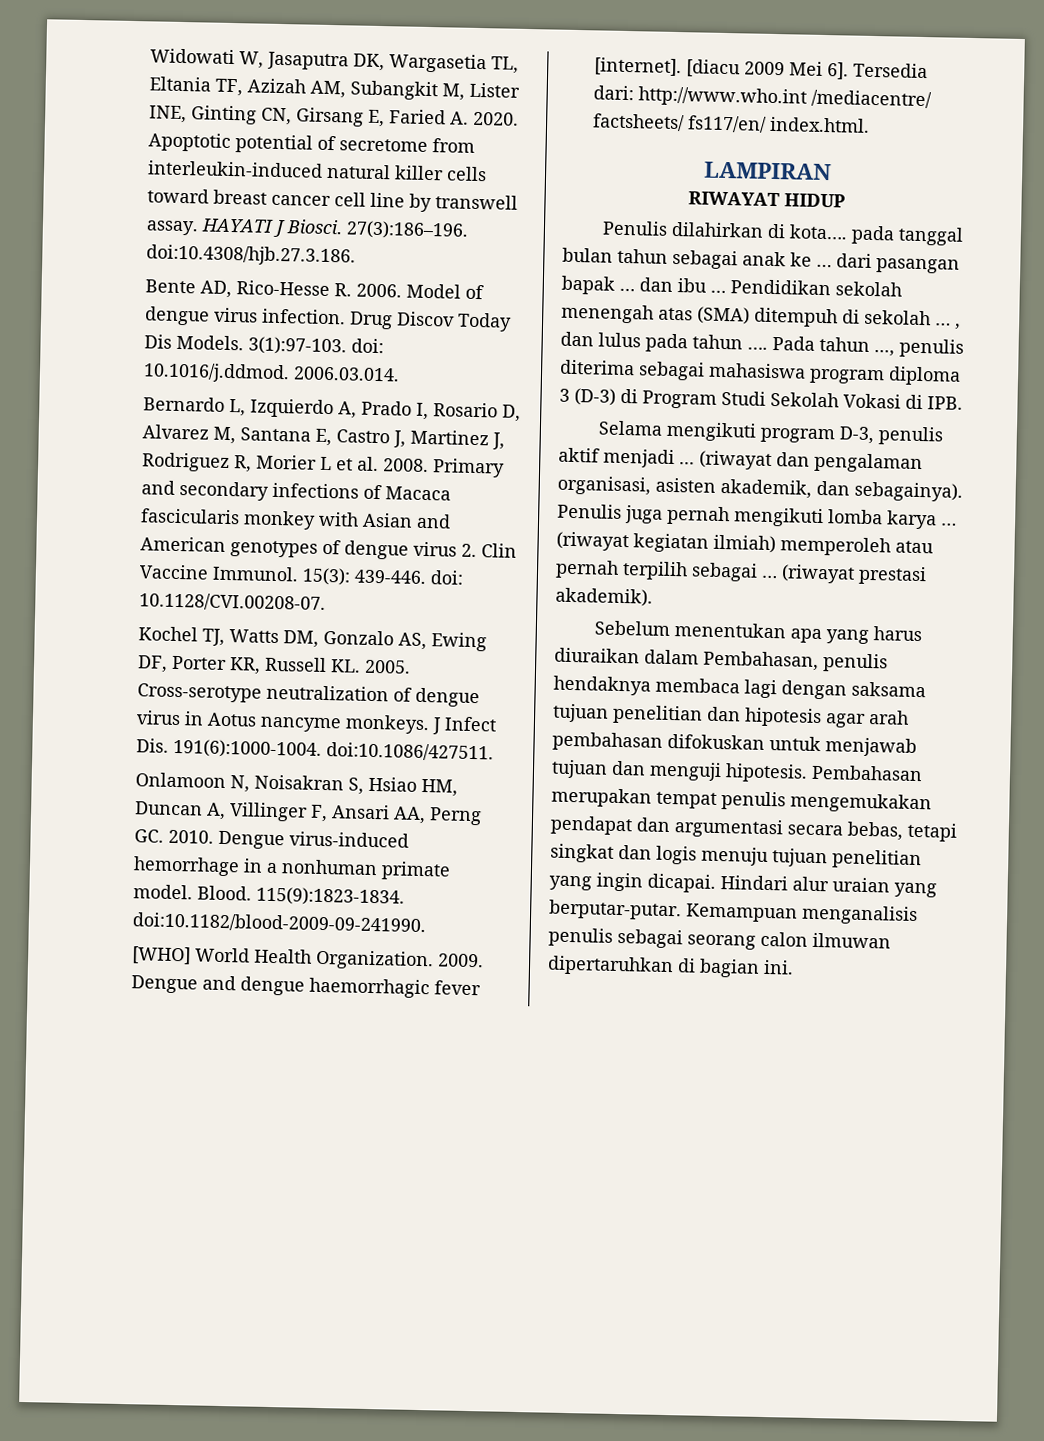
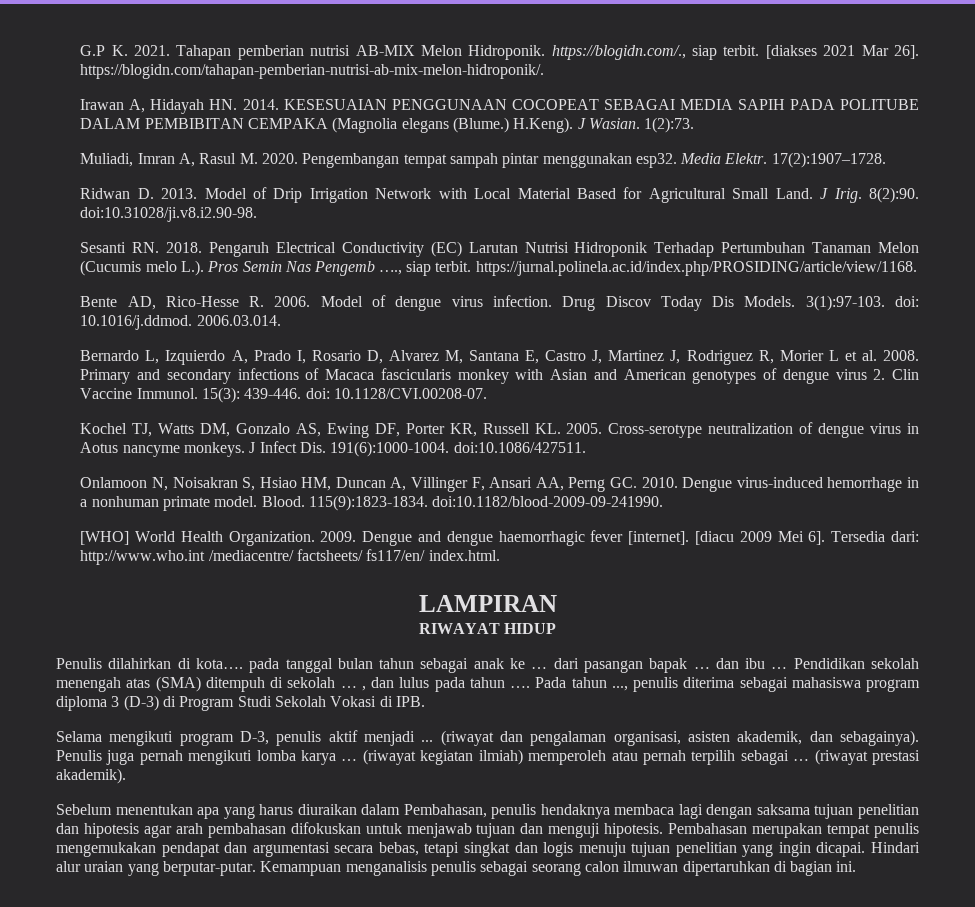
- Widowati W, Jasaputra DK, Wargasetia TL, Eltania TF, Azizah AM, Subangkit M, Lister INE, Ginting CN, Girsang E, Faried A. 2020. Apoptotic potential of secretome from interleukin-induced natural killer cells toward breast cancer cell line by transwell assay. HAYATI J Biosci. 27(3):186–196. doi:10.4308/hjb.27.3.186.
+ G.P K. 2021. Tahapan pemberian nutrisi AB-MIX Melon Hidroponik. https://blogidn.com/., siap terbit. [diakses 2021 Mar 26]. https://blogidn.com/tahapan-pemberian-nutrisi-ab-mix-melon-hidroponik/.
+ Irawan A, Hidayah HN. 2014. KESESUAIAN PENGGUNAAN COCOPEAT SEBAGAI MEDIA SAPIH PADA POLITUBE DALAM PEMBIBITAN CEMPAKA (Magnolia elegans (Blume.) H.Keng). J Wasian. 1(2):73.
+ Muliadi, Imran A, Rasul M. 2020. Pengembangan tempat sampah pintar menggunakan esp32. Media Elektr. 17(2):1907–1728.
+ Ridwan D. 2013. Model of Drip Irrigation Network with Local Material Based for Agricultural Small Land. J Irig. 8(2):90. doi:10.31028/ji.v8.i2.90-98.
+ Sesanti RN. 2018. Pengaruh Electrical Conductivity (EC) Larutan Nutrisi Hidroponik Terhadap Pertumbuhan Tanaman Melon (Cucumis melo L.). Pros Semin Nas Pengemb …., siap terbit. https://jurnal.polinela.ac.id/index.php/PROSIDING/article/view/1168.

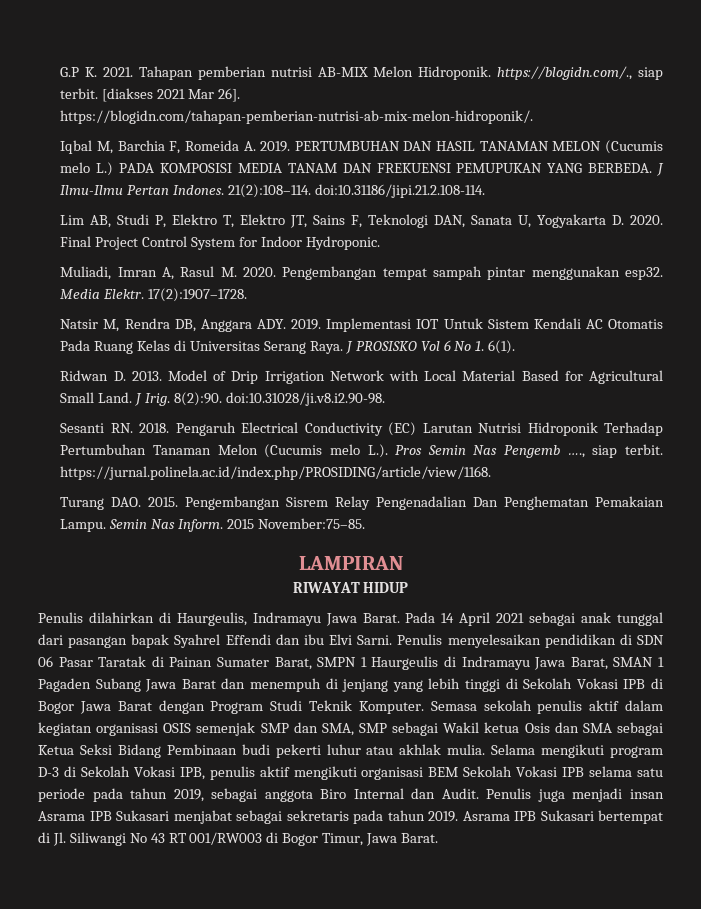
- Irawan A, Hidayah HN. 2014. KESESUAIAN PENGGUNAAN COCOPEAT SEBAGAI MEDIA SAPIH PADA POLITUBE DALAM PEMBIBITAN CEMPAKA (Magnolia elegans (Blume.) H.Keng). J Wasian. 1(2):73.
+ Iqbal M, Barchia F, Romeida A. 2019. PERTUMBUHAN DAN HASIL TANAMAN MELON (Cucumis melo L.) PADA KOMPOSISI MEDIA TANAM DAN FREKUENSI PEMUPUKAN YANG BERBEDA. J Ilmu-Ilmu Pertan Indones. 21(2):108–114. doi:10.31186/jipi.21.2.108-114.
+ Lim AB, Studi P, Elektro T, Elektro JT, Sains F, Teknologi DAN, Sanata U, Yogyakarta D. 2020. Final Project Control System for Indoor Hydroponic.
+ Natsir M, Rendra DB, Anggara ADY. 2019. Implementasi IOT Untuk Sistem Kendali AC Otomatis Pada Ruang Kelas di Universitas Serang Raya. J PROSISKO Vol 6 No 1. 6(1).
- Bente AD, Rico-Hesse R. 2006. Model of dengue virus infection. Drug Discov Today Dis Models. 3(1):97-103. doi: 10.1016/j.ddmod. 2006.03.014.
- Bernardo L, Izquierdo A, Prado I, Rosario D, Alvarez M, Santana E, Castro J, Martinez J, Rodriguez R, Morier L et al. 2008. Primary and secondary infections of Macaca fascicularis monkey with Asian and American genotypes of dengue virus 2. Clin Vaccine Immunol. 15(3): 439-446. doi: 10.1128/CVI.00208-07.
- Kochel TJ, Watts DM, Gonzalo AS, Ewing DF, Porter KR, Russell KL. 2005. Cross-serotype neutralization of dengue virus in Aotus nancyme monkeys. J Infect Dis. 191(6):1000-1004. doi:10.1086/427511.
- Onlamoon N, Noisakran S, Hsiao HM, Duncan A, Villinger F, Ansari AA, Perng GC. 2010. Dengue virus-induced hemorrhage in a nonhuman primate model. Blood. 115(9):1823-1834. doi:10.1182/blood-2009-09-241990.
- [WHO] World Health Organization. 2009. Dengue and dengue haemorrhagic fever [internet]. [diacu 2009 Mei 6]. Tersedia dari: http://www.who.int /mediacentre/ factsheets/ fs117/en/ index.html.
+ Turang DAO. 2015. Pengembangan Sisrem Relay Pengenadalian Dan Penghematan Pemakaian Lampu. Semin Nas Inform. 2015 November:75–85.
- Penulis dilahirkan di kota…. pada tanggal bulan tahun sebagai anak ke … dari pasangan bapak … dan ibu … Pendidikan sekolah menengah atas (SMA) ditempuh di sekolah … , dan lulus pada tahun …. Pada tahun ..., penulis diterima sebagai mahasiswa program diploma 3 (D-3) di Program Studi Sekolah Vokasi di IPB.
- Selama mengikuti program D-3, penulis aktif menjadi ... (riwayat dan pengalaman organisasi, asisten akademik, dan sebagainya). Penulis juga pernah mengikuti lomba karya … (riwayat kegiatan ilmiah) memperoleh atau pernah terpilih sebagai … (riwayat prestasi akademik).
- Sebelum menentukan apa yang harus diuraikan dalam Pembahasan, penulis hendaknya membaca lagi dengan saksama tujuan penelitian dan hipotesis agar arah pembahasan difokuskan untuk menjawab tujuan dan menguji hipotesis. Pembahasan merupakan tempat penulis mengemukakan pendapat dan argumentasi secara bebas, tetapi singkat dan logis menuju tujuan penelitian yang ingin dicapai. Hindari alur uraian yang berputar-putar. Kemampuan menganalisis penulis sebagai seorang calon ilmuwan dipertaruhkan di bagian ini.
+ Penulis dilahirkan di Haurgeulis, Indramayu Jawa Barat. Pada 14 April 2021 sebagai anak tunggal dari pasangan bapak Syahrel Effendi dan ibu Elvi Sarni. Penulis menyelesaikan pendidikan di SDN 06 Pasar Taratak di Painan Sumater Barat, SMPN 1 Haurgeulis di Indramayu Jawa Barat, SMAN 1 Pagaden Subang Jawa Barat dan menempuh di jenjang yang lebih tinggi di Sekolah Vokasi IPB di Bogor Jawa Barat dengan Program Studi Teknik Komputer. Semasa sekolah penulis aktif dalam kegiatan organisasi OSIS semenjak SMP dan SMA, SMP sebagai Wakil ketua Osis dan SMA sebagai Ketua Seksi Bidang Pembinaan budi pekerti luhur atau akhlak mulia. Selama mengikuti program D-3 di Sekolah Vokasi IPB, penulis aktif mengikuti organisasi BEM Sekolah Vokasi IPB selama satu periode pada tahun 2019, sebagai anggota Biro Internal dan Audit. Penulis juga menjadi insan Asrama IPB Sukasari menjabat sebagai sekretaris pada tahun 2019. Asrama IPB Sukasari bertempat di Jl. Siliwangi No 43 RT 001/RW003 di Bogor Timur, Jawa Barat.

